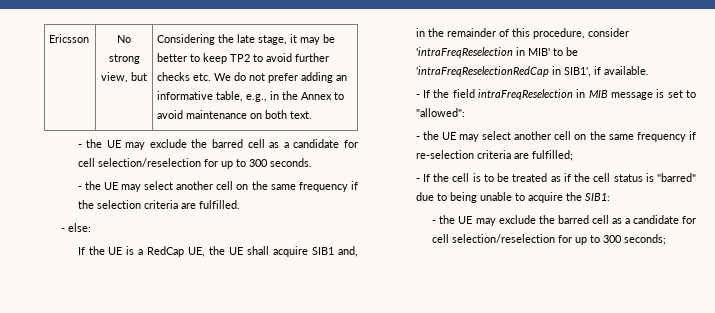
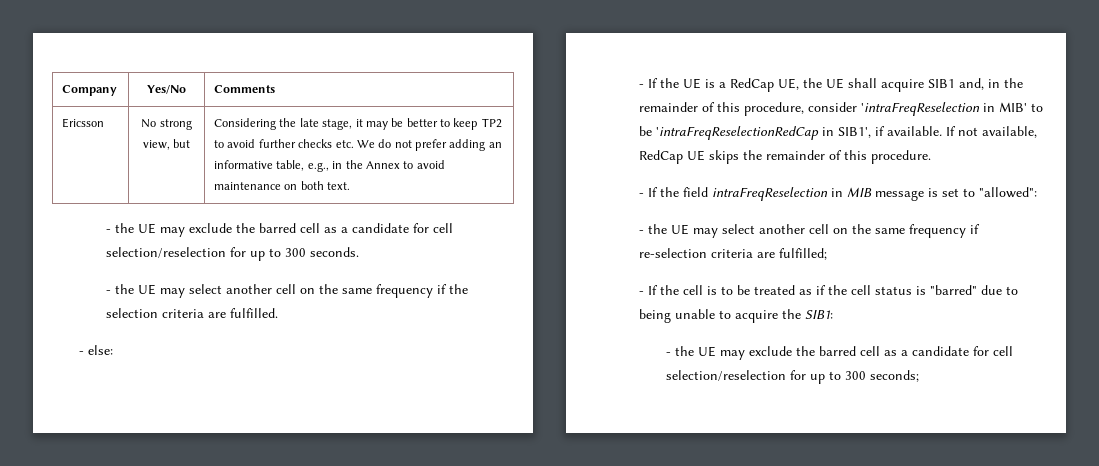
+ Company | Yes/No | Comments
- If the UE is a RedCap UE, the UE shall acquire SIB1 and, in the remainder of this procedure, consider 'intraFreqReselection in MIB' to be 'intraFreqReselectionRedCap in SIB1', if available.
+ - If the UE is a RedCap UE, the UE shall acquire SIB1 and, in the remainder of this procedure, consider 'intraFreqReselection in MIB' to be 'intraFreqReselectionRedCap in SIB1', if available. If not available, RedCap UE skips the remainder of this procedure.

